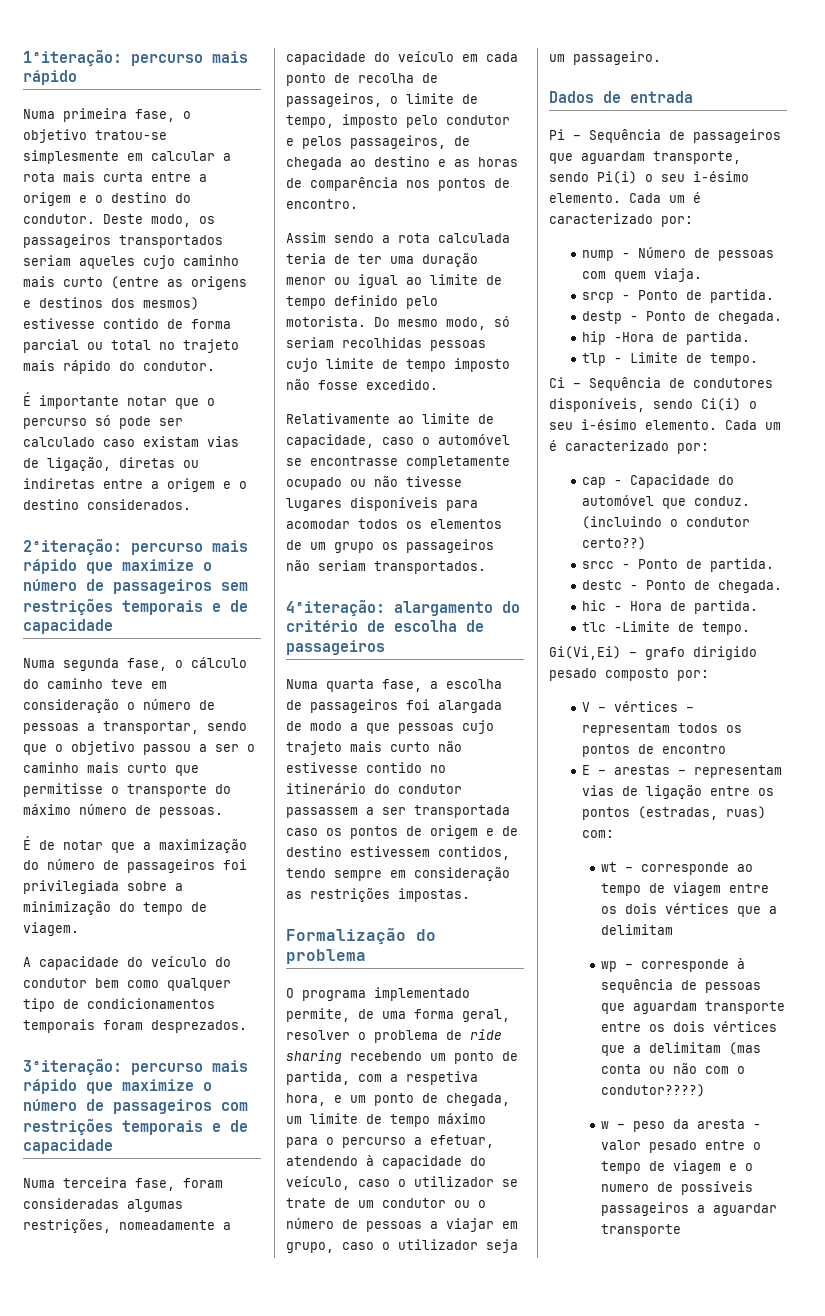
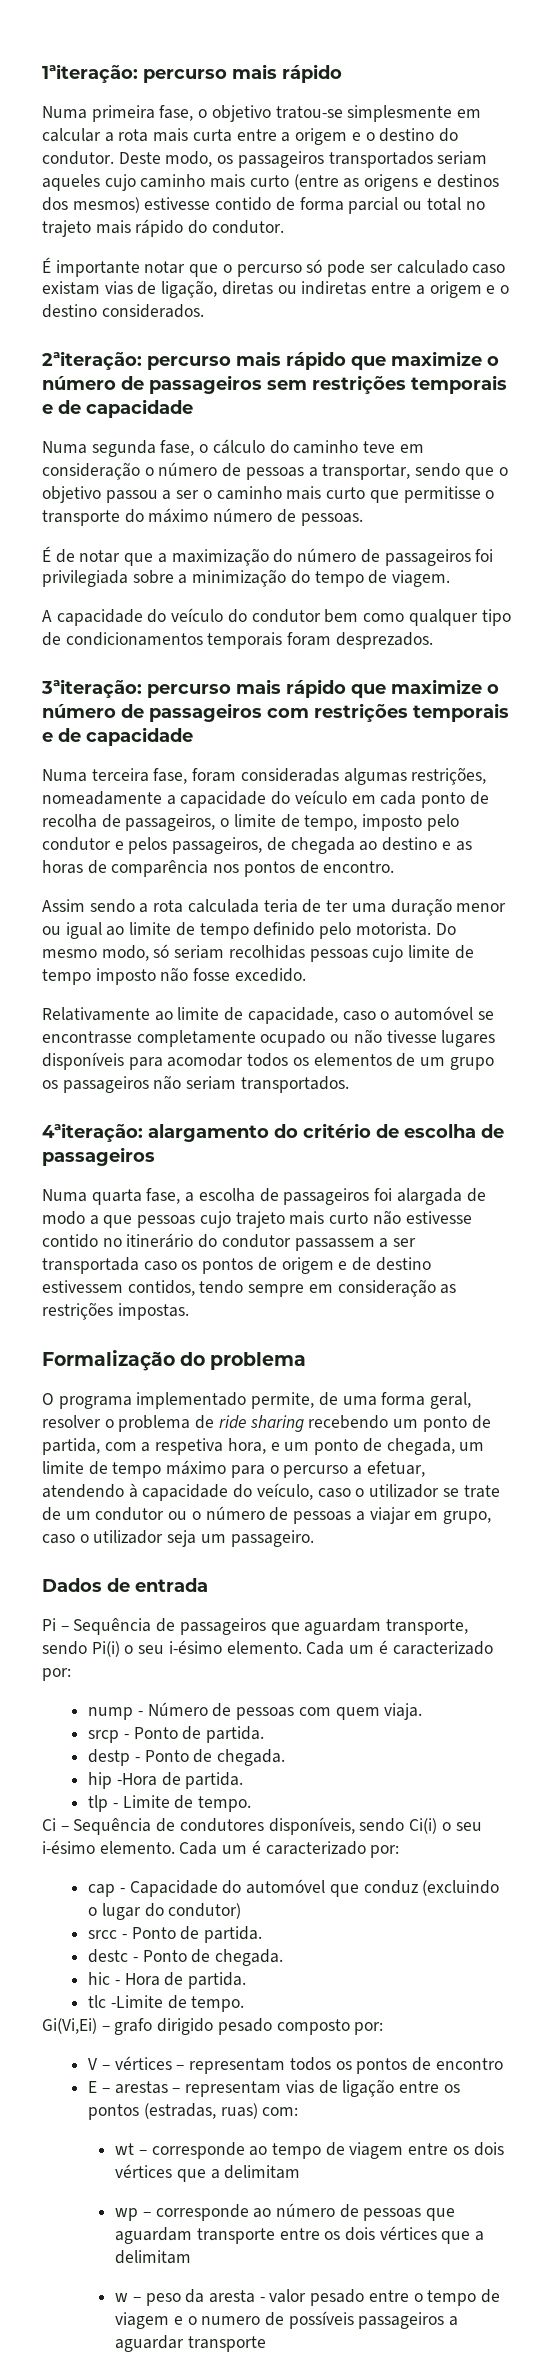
- cap - Capacidade do automóvel que conduz. (incluindo o condutor certo??)
+ cap - Capacidade do automóvel que conduz (excluindo o lugar do condutor)
- wp – corresponde à sequência de pessoas que aguardam transporte entre os dois vértices que a delimitam (mas conta ou não com o condutor????)
+ wp – corresponde ao número de pessoas que aguardam transporte entre os dois vértices que a delimitam

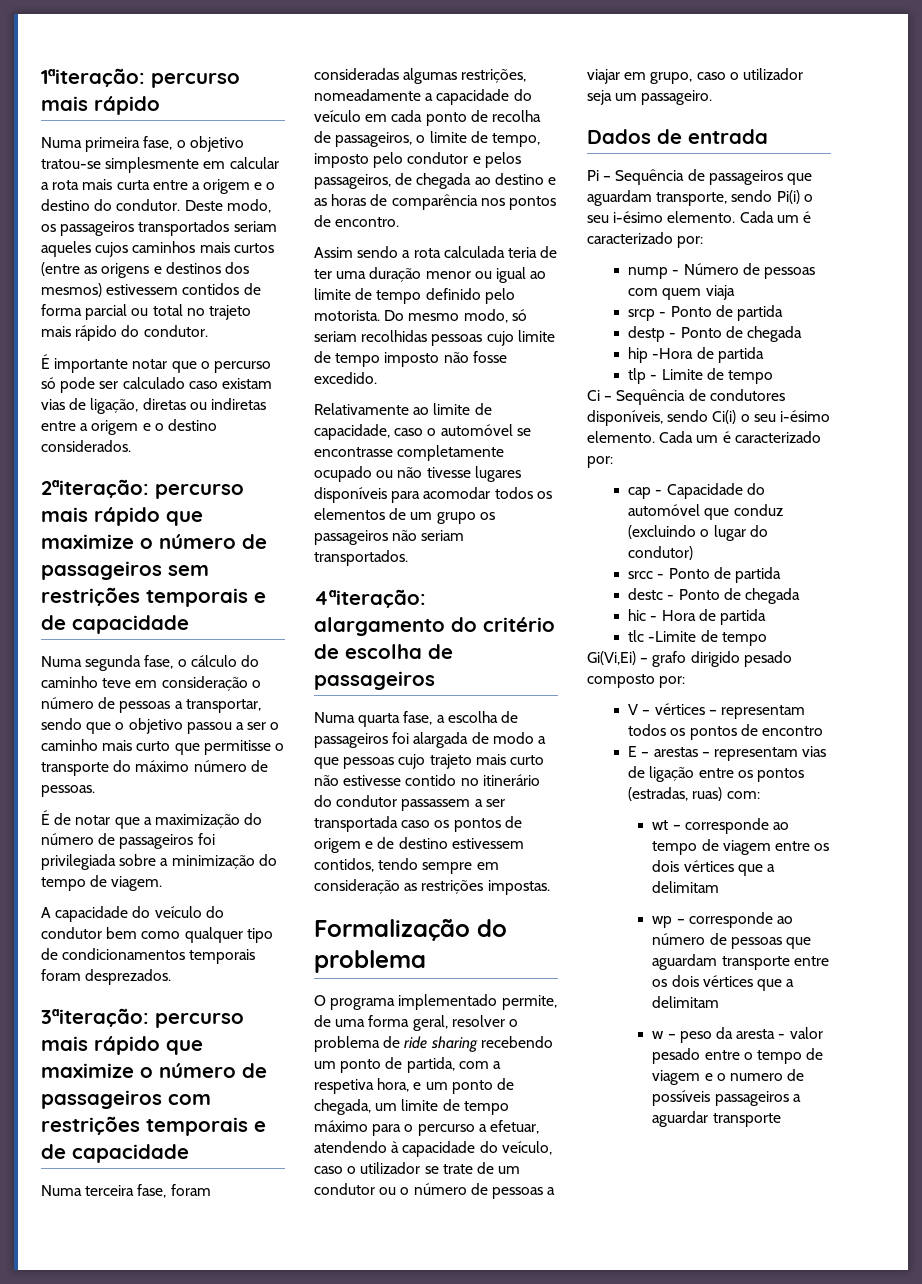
- Deste modo, os passageiros transportados seriam aqueles cujo caminho mais curto (entre as origens e destinos dos mesmos) estivesse contido de forma parcial ou total no trajeto mais rápido do condutor.
+ Deste modo, os passageiros transportados seriam aqueles cujos caminhos mais curtos (entre as origens e destinos dos mesmos) estivessem contidos de forma parcial ou total no trajeto mais rápido do condutor.
- nump - Número de pessoas com quem viaja.
+ nump - Número de pessoas com quem viaja
- srcp - Ponto de partida.
+ srcp - Ponto de partida
- destp - Ponto de chegada.
+ destp - Ponto de chegada
- hip -Hora de partida.
+ hip -Hora de partida
- tlp - Limite de tempo.
+ tlp - Limite de tempo
- srcc - Ponto de partida.
+ srcc - Ponto de partida
- destc - Ponto de chegada.
+ destc - Ponto de chegada
- hic - Hora de partida.
+ hic - Hora de partida
- tlc -Limite de tempo.
+ tlc -Limite de tempo

